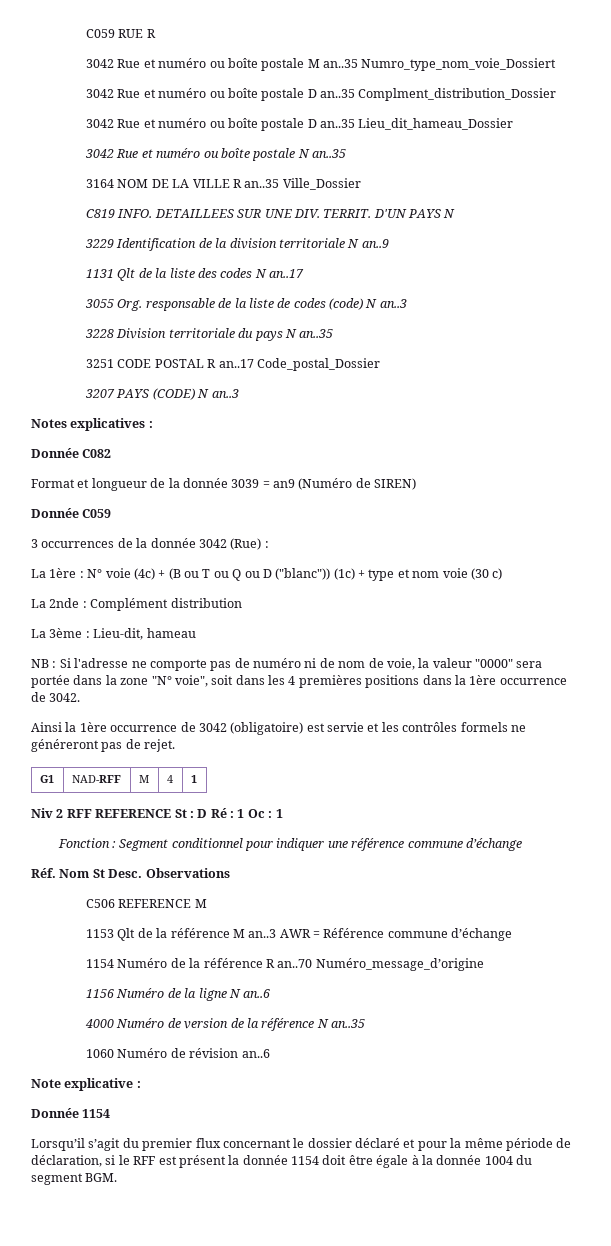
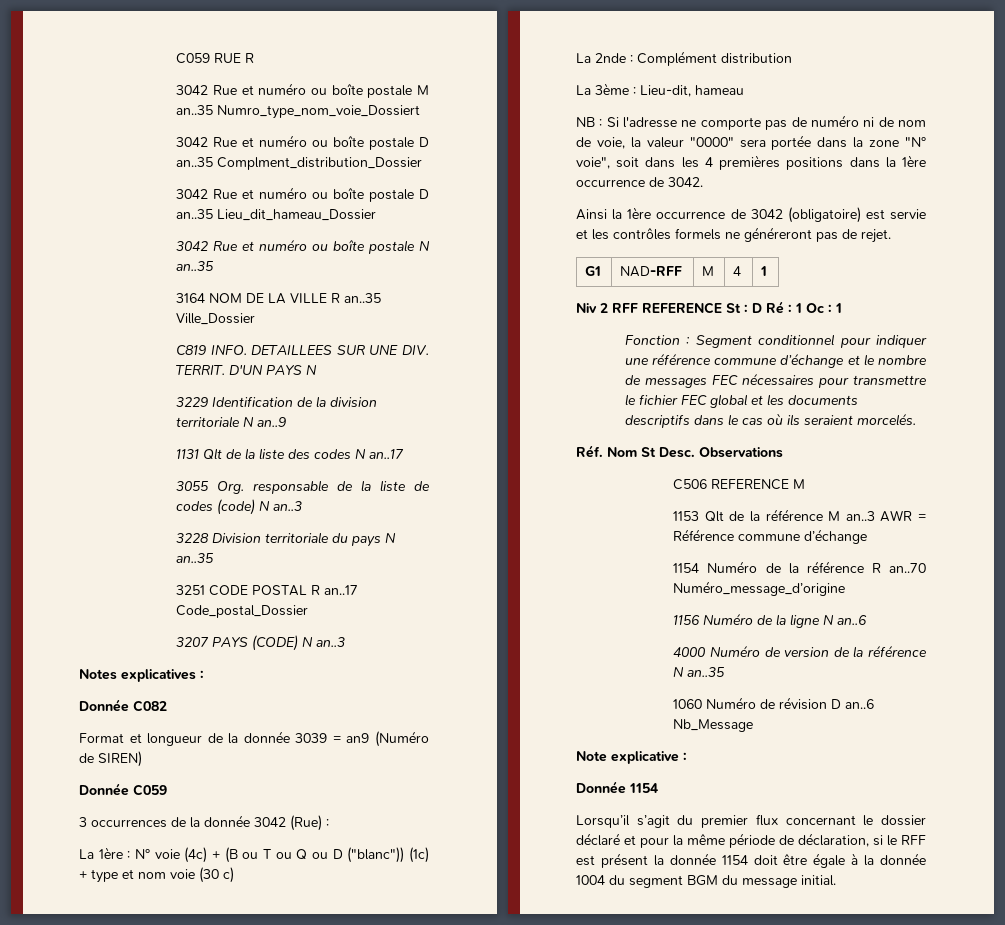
- Fonction : Segment conditionnel pour indiquer une référence commune d’échange
+ Fonction : Segment conditionnel pour indiquer une référence commune d’échange et le nombre de messages FEC nécessaires pour transmettre le fichier FEC global et les documents descriptifs dans le cas où ils seraient morcelés.
- 1060 Numéro de révision an..6
+ 1060 Numéro de révision D an..6 Nb_Message
- Lorsqu’il s’agit du premier flux concernant le dossier déclaré et pour la même période de déclaration, si le RFF est présent la donnée 1154 doit être égale à la donnée 1004 du segment BGM.
+ Lorsqu’il s’agit du premier flux concernant le dossier déclaré et pour la même période de déclaration, si le RFF est présent la donnée 1154 doit être égale à la donnée 1004 du segment BGM du message initial.

